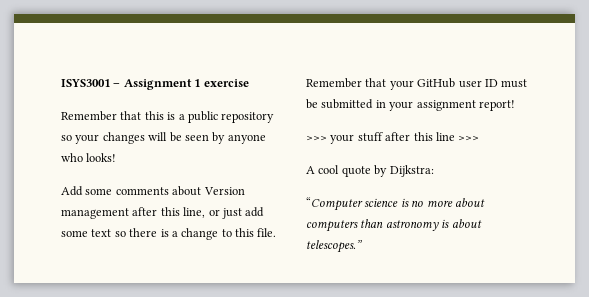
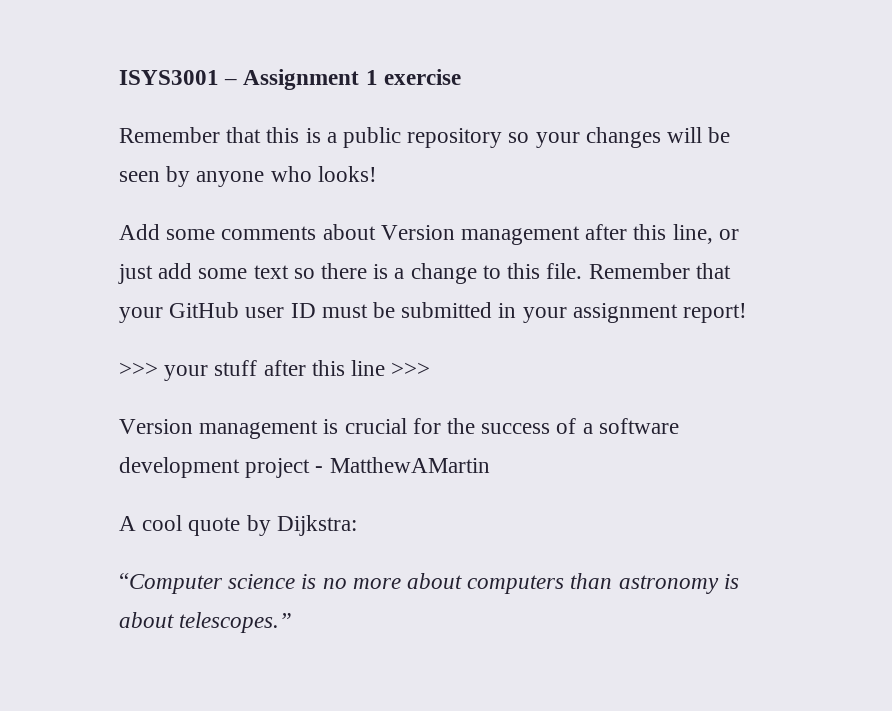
+ Version management is crucial for the success of a software development project - MatthewAMartin

